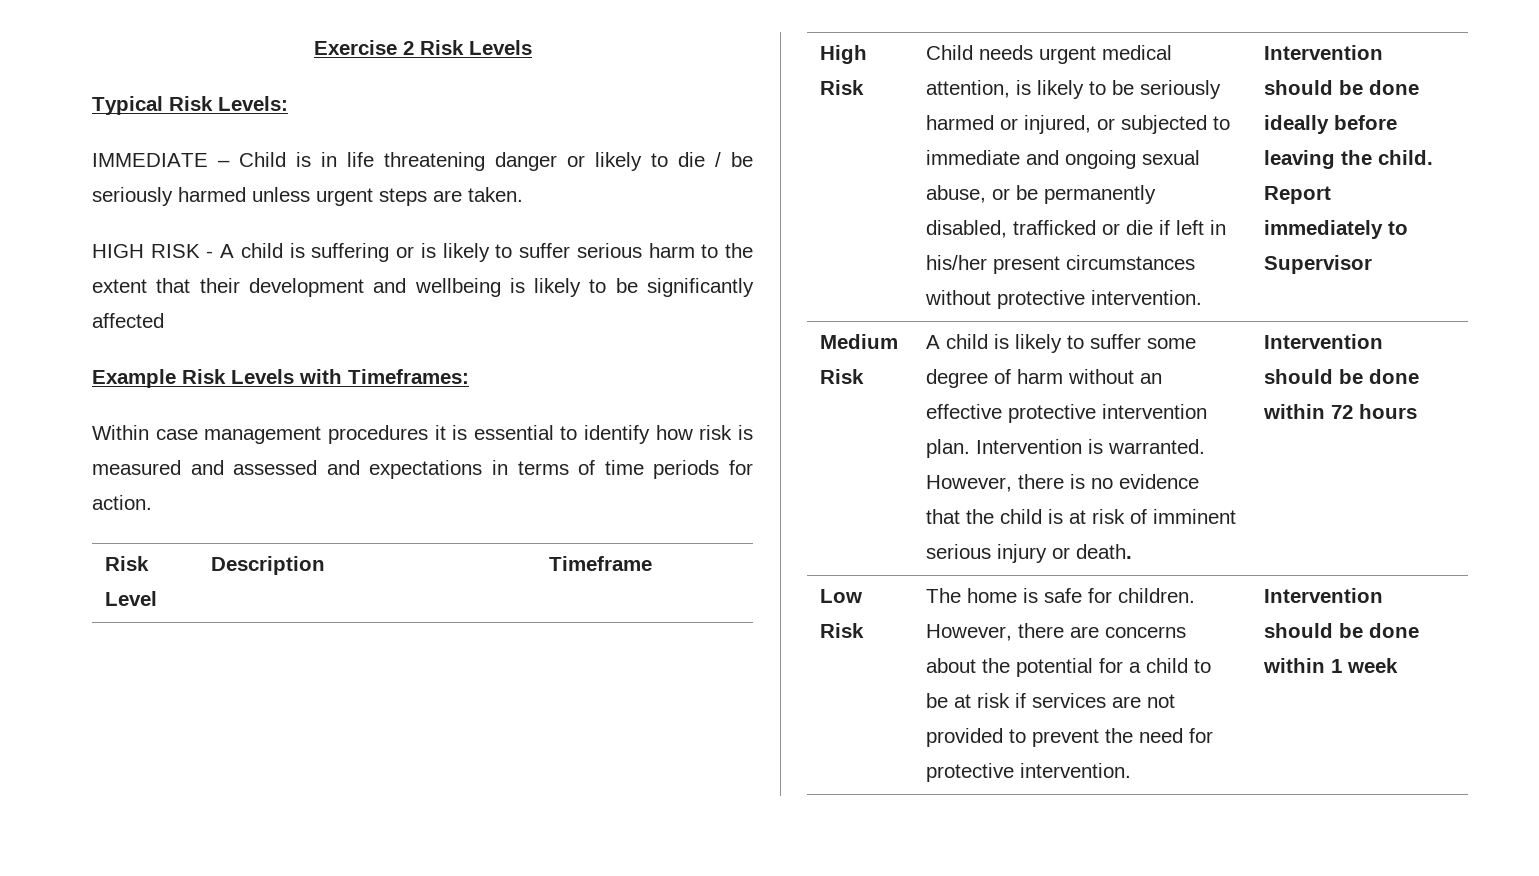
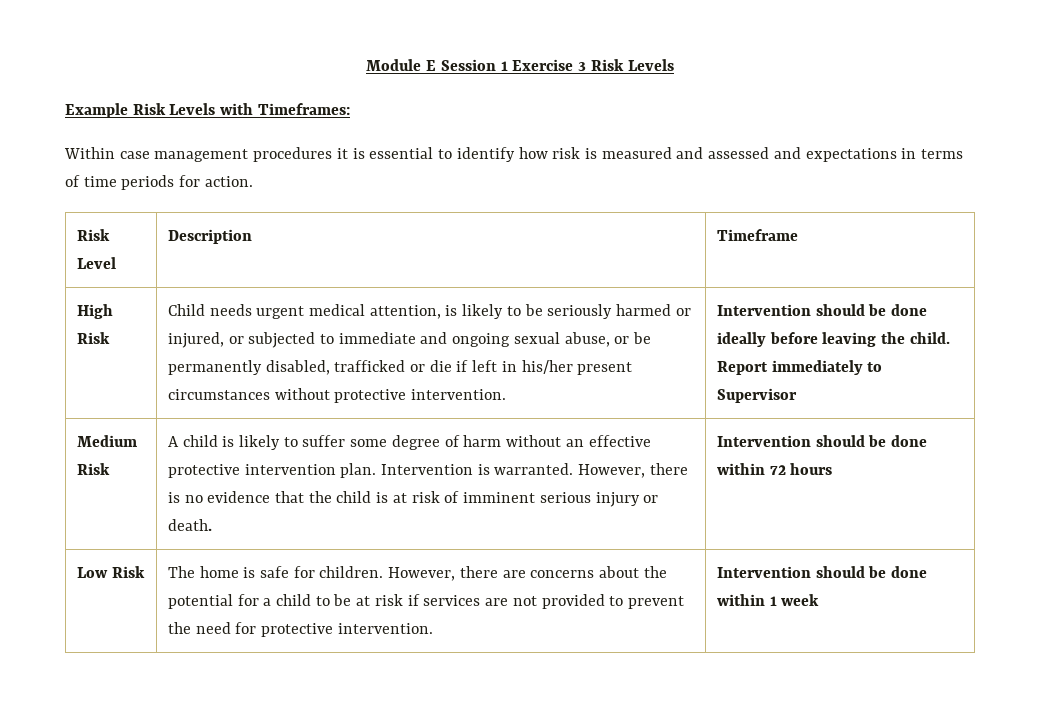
- Exercise 2 Risk Levels
- Typical Risk Levels:
- IMMEDIATE – Child is in life threatening danger or likely to die / be seriously harmed unless urgent steps are taken.
- HIGH RISK - A child is suffering or is likely to suffer serious harm to the extent that their development and wellbeing is likely to be significantly affected
+ Module E Session 1 Exercise 3 Risk Levels

